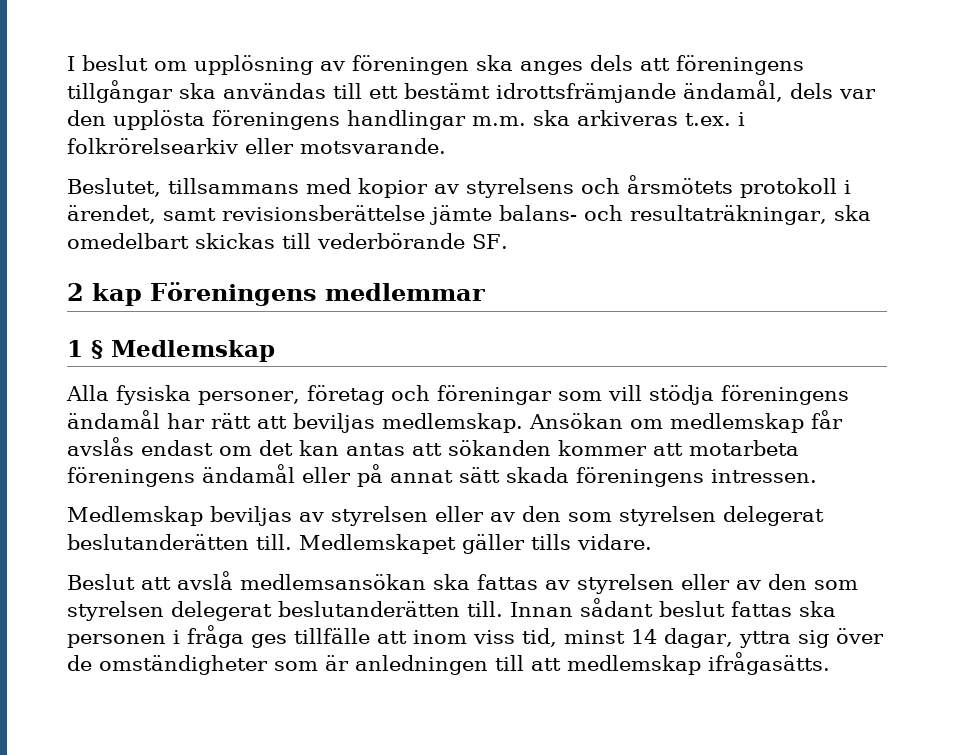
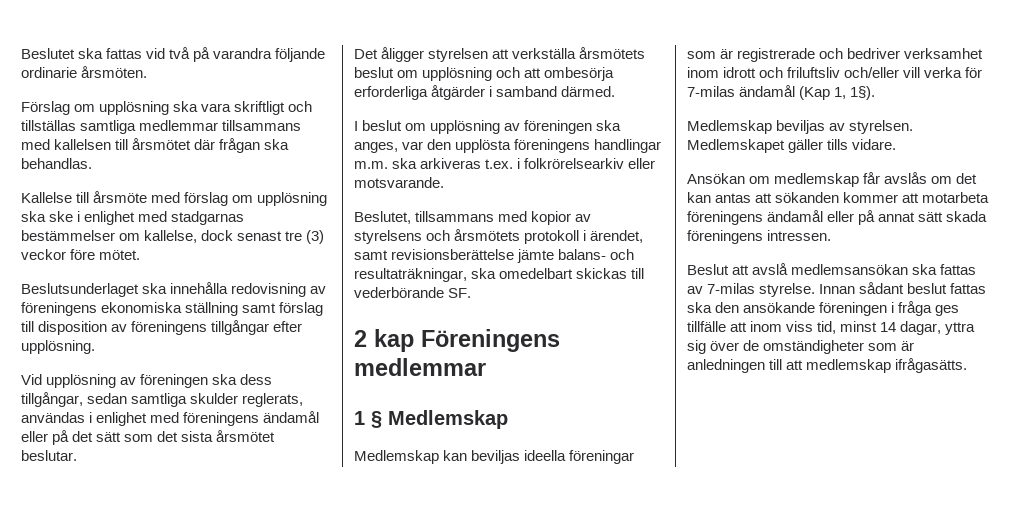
+ Beslutet ska fattas vid två på varandra följande ordinarie årsmöten.
+ Förslag om upplösning ska vara skriftligt och tillställas samtliga medlemmar tillsammans med kallelsen till årsmötet där frågan ska behandlas.
+ Kallelse till årsmöte med förslag om upplösning ska ske i enlighet med stadgarnas bestämmelser om kallelse, dock senast tre (3) veckor före mötet.
+ Beslutsunderlaget ska innehålla redovisning av föreningens ekonomiska ställning samt förslag till disposition av föreningens tillgångar efter upplösning.
+ Vid upplösning av föreningen ska dess tillgångar, sedan samtliga skulder reglerats, användas i enlighet med föreningens ändamål eller på det sätt som det sista årsmötet beslutar.
+ Det åligger styrelsen att verkställa årsmötets beslut om upplösning och att ombesörja erforderliga åtgärder i samband därmed.
- I beslut om upplösning av föreningen ska anges dels att föreningens tillgångar ska användas till ett bestämt idrottsfrämjande ändamål, dels var den upplösta föreningens handlingar m.m. ska arkiveras t.ex. i folkrörelsearkiv eller motsvarande.
+ I beslut om upplösning av föreningen ska anges, var den upplösta föreningens handlingar m.m. ska arkiveras t.ex. i folkrörelsearkiv eller motsvarande.
- Alla fysiska personer, företag och föreningar som vill stödja föreningens ändamål har rätt att beviljas medlemskap. Ansökan om medlemskap får avslås endast om det kan antas att sökanden kommer att motarbeta föreningens ändamål eller på annat sätt skada föreningens intressen.
+ Medlemskap kan beviljas ideella föreningar som är registrerade och bedriver verksamhet inom idrott och friluftsliv och/eller vill verka för 7-milas ändamål (Kap 1, 1§).
+ Medlemskap beviljas av styrelsen. Medlemskapet gäller tills vidare.
+ Ansökan om medlemskap får avslås om det kan antas att sökanden kommer att motarbeta föreningens ändamål eller på annat sätt skada föreningens intressen.
- Medlemskap beviljas av styrelsen eller av den som styrelsen delegerat beslutanderätten till. Medlemskapet gäller tills vidare.
- Beslut att avslå medlemsansökan ska fattas av styrelsen eller av den som styrelsen delegerat beslutanderätten till.
+ Beslut att avslå medlemsansökan ska fattas av 7-milas styrelse.
- Innan sådant beslut fattas ska personen i fråga ges tillfälle att inom viss tid, minst 14 dagar, yttra sig över de omständigheter som är anledningen till att medlemskap ifrågasätts.
+ Innan sådant beslut fattas ska den ansökande föreningen i fråga ges tillfälle att inom viss tid, minst 14 dagar, yttra sig över de omständigheter som är anledningen till att medlemskap ifrågasätts.

